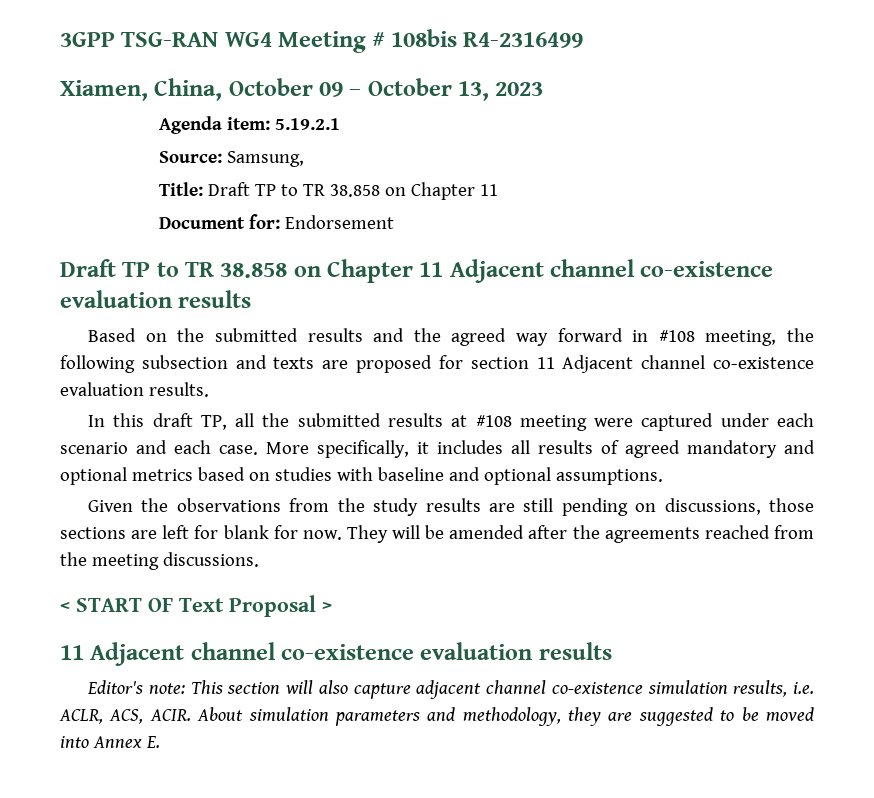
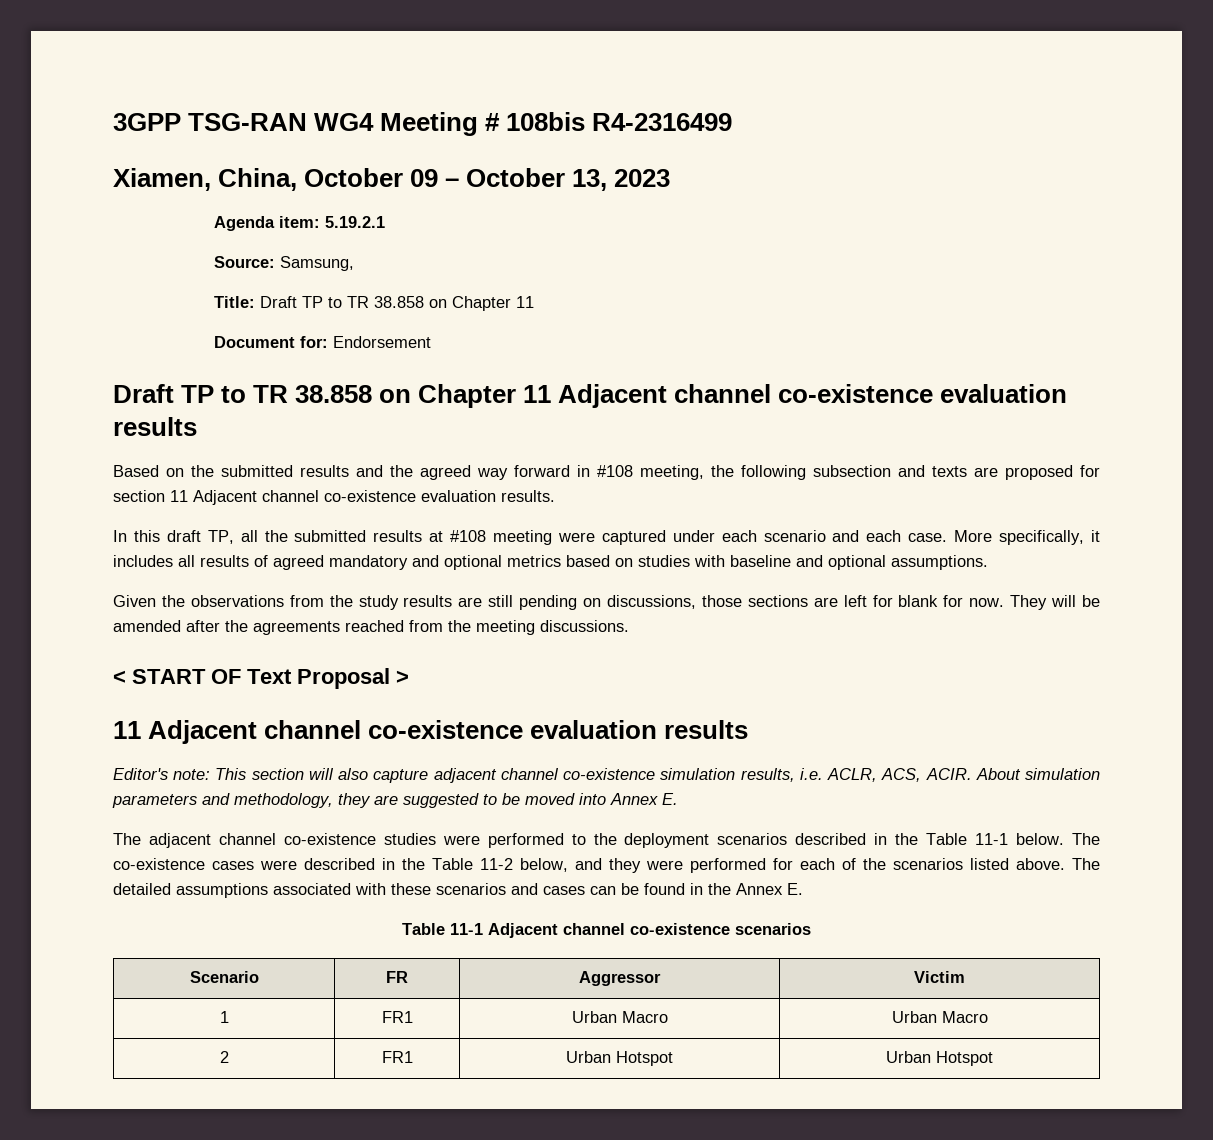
+ The adjacent channel co-existence studies were performed to the deployment scenarios described in the Table 11-1 below. The co-existence cases were described in the Table 11-2 below, and they were performed for each of the scenarios listed above. The detailed assumptions associated with these scenarios and cases can be found in the Annex E.
+ Table 11-1 Adjacent channel co-existence scenarios
+ Scenario | FR | Aggressor | Victim
+ 1 | FR1 | Urban Macro | Urban Macro
+ 2 | FR1 | Urban Hotspot | Urban Hotspot

